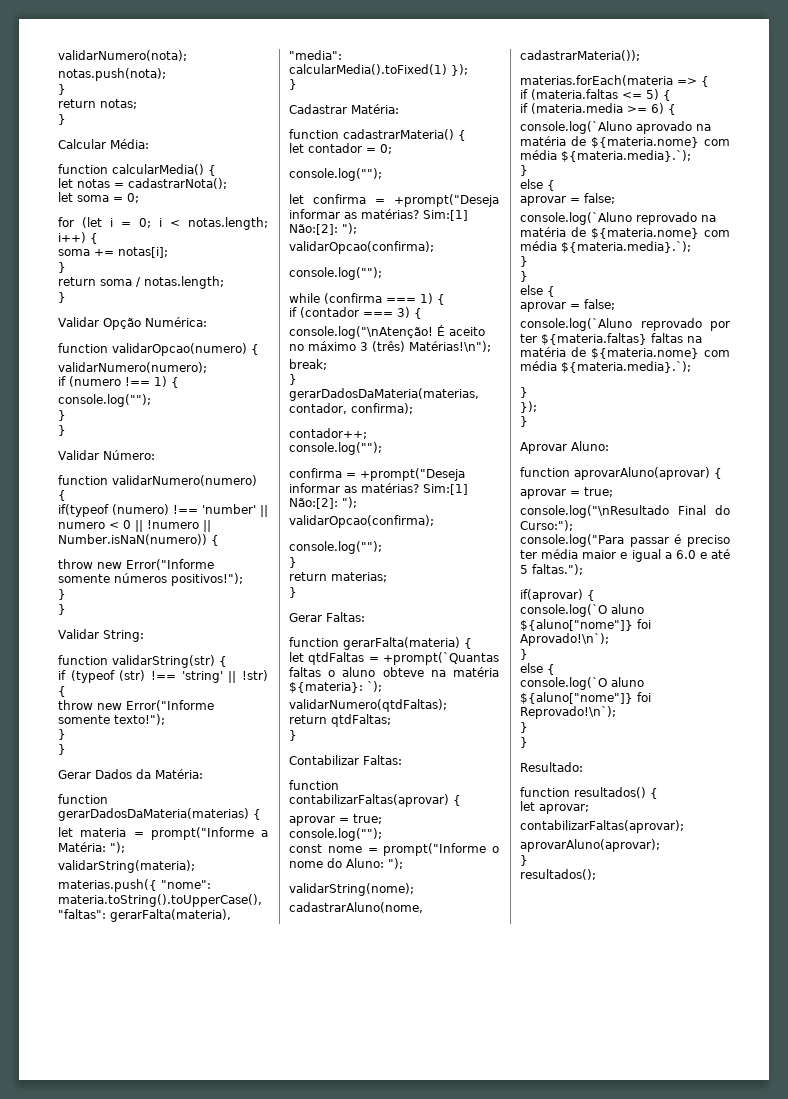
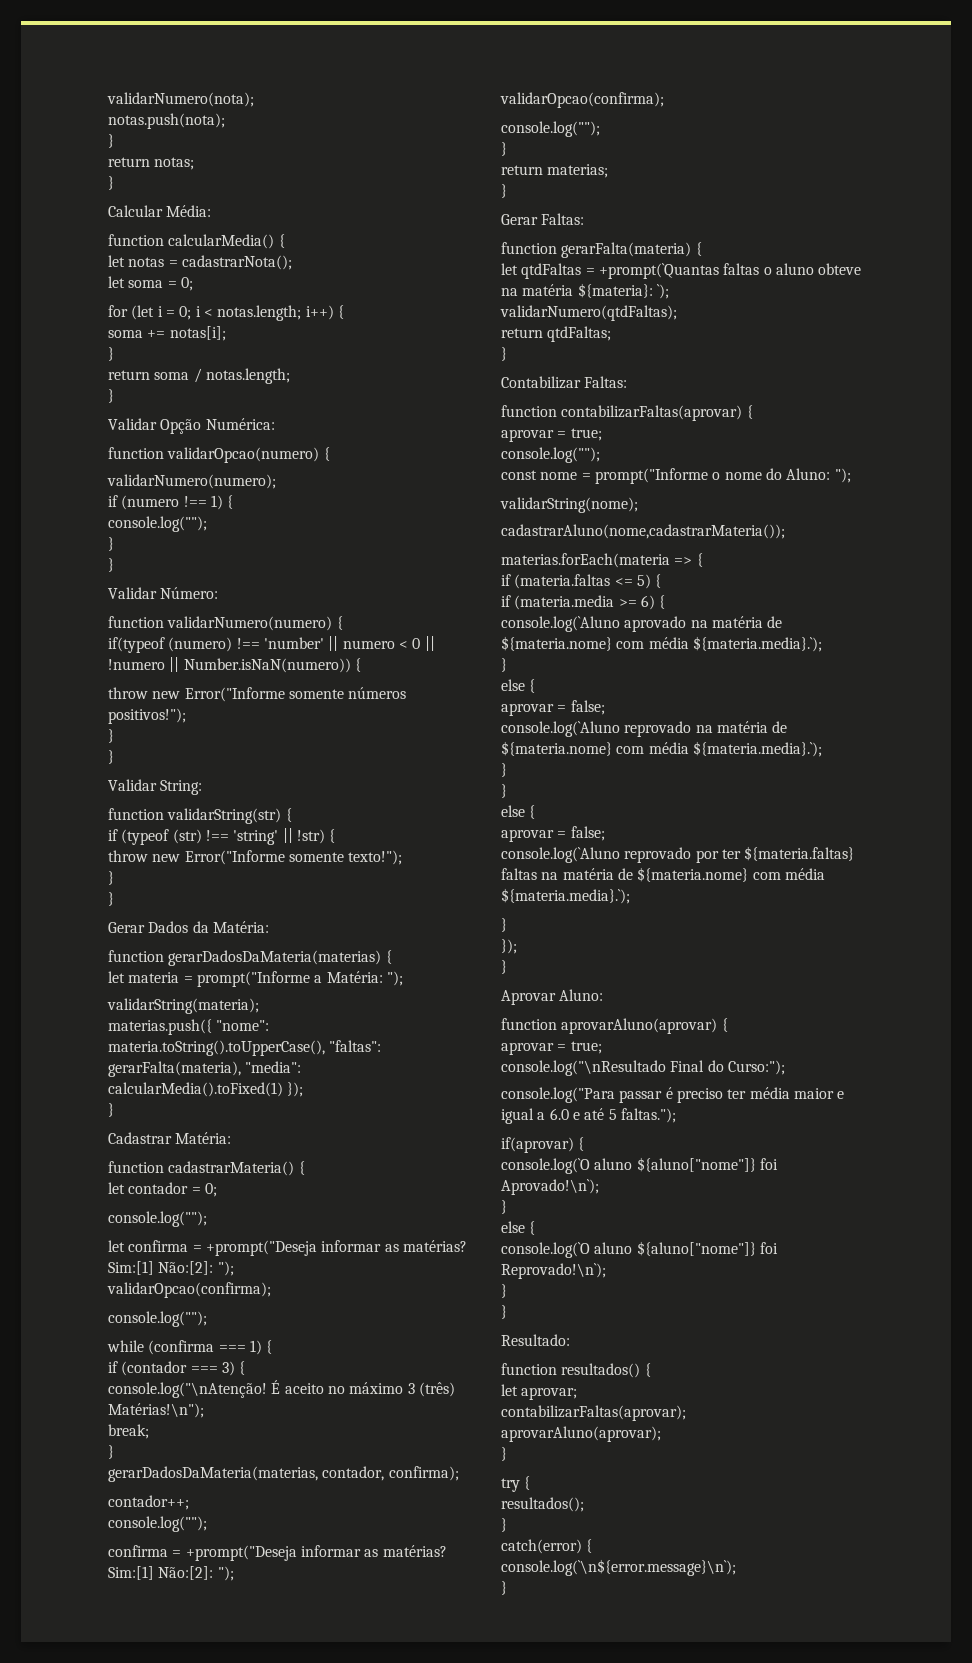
+ try {
  resultados();
+ }
+ catch(error) {
+ console.log(`\n${error.message}\n`);
+ }

